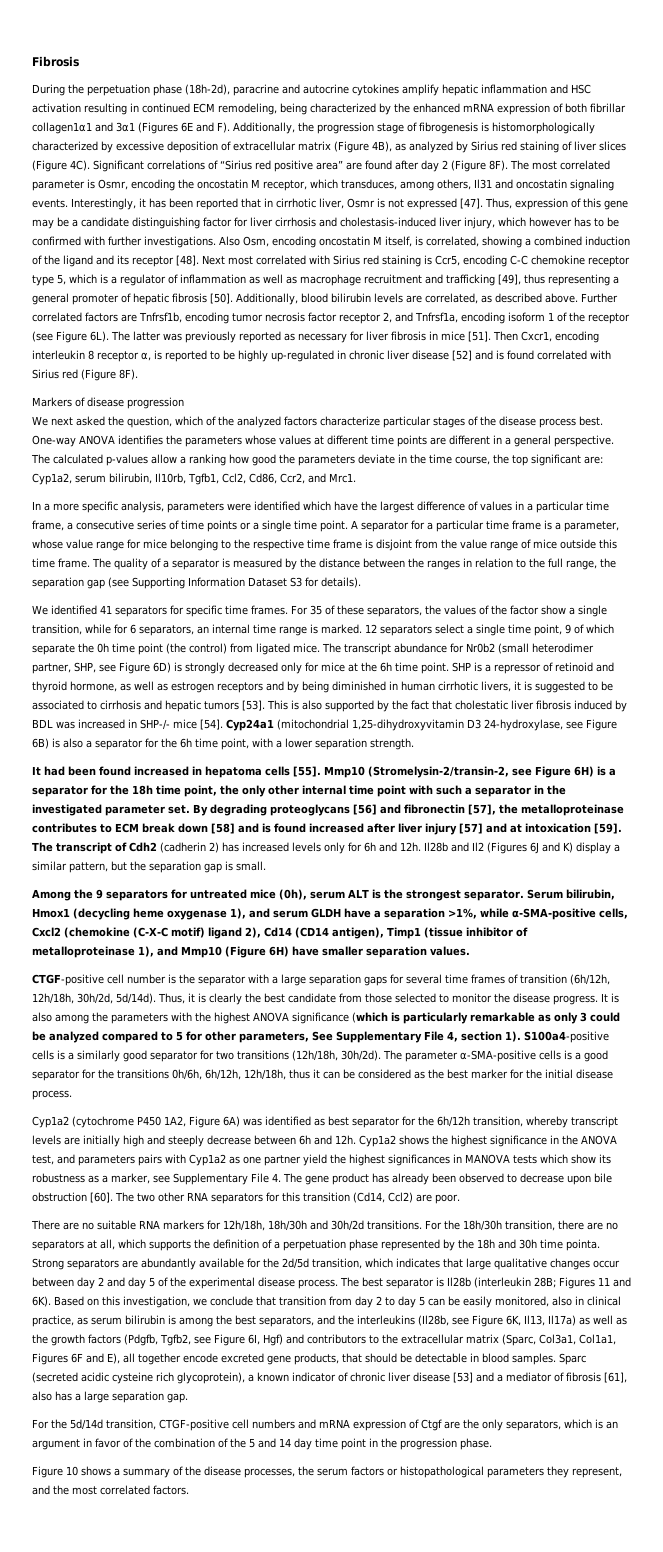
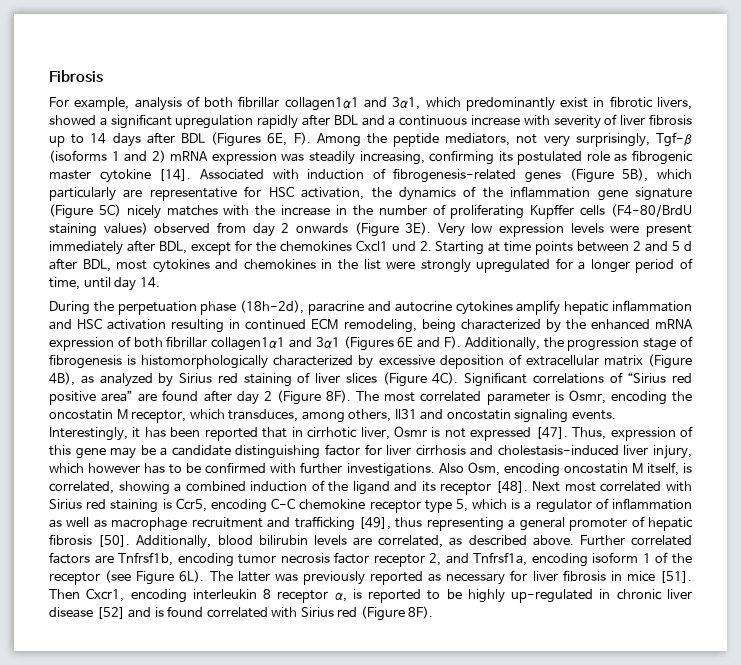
+ For example, analysis of both fibrillar collagen1α1 and 3α1, which predominantly exist in fibrotic livers, showed a significant upregulation rapidly after BDL and a continuous increase with severity of liver fibrosis up to 14 days after BDL (Figures 6E, F). Among the peptide mediators, not very surprisingly, Tgf-β (isoforms 1 and 2) mRNA expression was steadily increasing, confirming its postulated role as fibrogenic master cytokine [14]. Associated with induction of fibrogenesis-related genes (Figure 5B), which particularly are representative for HSC activation, the dynamics of the inflammation gene signature (Figure 5C) nicely matches with the increase in the number of proliferating Kupffer cells (F4-80/BrdU staining values) observed from day 2 onwards (Figure 3E). Very low expression levels were present immediately after BDL, except for the chemokines Cxcl1 und 2. Starting at time points between 2 and 5 d after BDL, most cytokines and chemokines in the list were strongly upregulated for a longer period of time, until day 14.
- Markers of disease progression
- We next asked the question, which of the analyzed factors characterize particular stages of the disease process best. One-way ANOVA identifies the parameters whose values at different time points are different in a general perspective. The calculated p-values allow a ranking how good the parameters deviate in the time course, the top significant are: Cyp1a2, serum bilirubin, Il10rb, Tgfb1, Ccl2, Cd86, Ccr2, and Mrc1.
- In a more specific analysis, parameters were identified which have the largest difference of values in a particular time frame, a consecutive series of time points or a single time point. A separator for a particular time frame is a parameter, whose value range for mice belonging to the respective time frame is disjoint from the value range of mice outside this time frame. The quality of a separator is measured by the distance between the ranges in relation to the full range, the separation gap (see Supporting Information Dataset S3 for details).
- We identified 41 separators for specific time frames. For 35 of these separators, the values of the factor show a single transition, while for 6 separators, an internal time range is marked. 12 separators select a single time point, 9 of which separate the 0h time point (the control) from ligated mice. The transcript abundance for Nr0b2 (small heterodimer partner, SHP, see Figure 6D) is strongly decreased only for mice at the 6h time point. SHP is a repressor of retinoid and thyroid hormone, as well as estrogen receptors and by being diminished in human cirrhotic livers, it is suggested to be associated to cirrhosis and hepatic tumors [53]. This is also supported by the fact that cholestatic liver fibrosis induced by BDL was increased in SHP-/- mice [54]. Cyp24a1 (mitochondrial 1,25-dihydroxyvitamin D3 24-hydroxylase, see Figure 6B) is also a separator for the 6h time point, with a lower separation strength.
- It had been found increased in hepatoma cells [55]. Mmp10 (Stromelysin-2/transin-2, see Figure 6H) is a separator for the 18h time point, the only other internal time point with such a separator in the investigated parameter set. By degrading proteoglycans [56] and fibronectin [57], the metalloproteinase contributes to ECM break down [58] and is found increased after liver injury [57] and at intoxication [59]. The transcript of Cdh2 (cadherin 2) has increased levels only for 6h and 12h. Il28b and Il2 (Figures 6J and K) display a similar pattern, but the separation gap is small.
- Among the 9 separators for untreated mice (0h), serum ALT is the strongest separator. Serum bilirubin, Hmox1 (decycling heme oxygenase 1), and serum GLDH have a separation >1%, while α-SMA-positive cells, Cxcl2 (chemokine (C-X-C motif) ligand 2), Cd14 (CD14 antigen), Timp1 (tissue inhibitor of metalloproteinase 1), and Mmp10 (Figure 6H) have smaller separation values.
- CTGF-positive cell number is the separator with a large separation gaps for several time frames of transition (6h/12h, 12h/18h, 30h/2d, 5d/14d). Thus, it is clearly the best candidate from those selected to monitor the disease progress. It is also among the parameters with the highest ANOVA significance (which is particularly remarkable as only 3 could be analyzed compared to 5 for other parameters, See Supplementary File 4, section 1). S100a4-positive cells is a similarly good separator for two transitions (12h/18h, 30h/2d). The parameter α-SMA-positive cells is a good separator for the transitions 0h/6h, 6h/12h, 12h/18h, thus it can be considered as the best marker for the initial disease process.
- Cyp1a2 (cytochrome P450 1A2, Figure 6A) was identified as best separator for the 6h/12h transition, whereby transcript levels are initially high and steeply decrease between 6h and 12h. Cyp1a2 shows the highest significance in the ANOVA test, and parameters pairs with Cyp1a2 as one partner yield the highest significances in MANOVA tests which show its robustness as a marker, see Supplementary File 4. The gene product has already been observed to decrease upon bile obstruction [60]. The two other RNA separators for this transition (Cd14, Ccl2) are poor.
- There are no suitable RNA markers for 12h/18h, 18h/30h and 30h/2d transitions. For the 18h/30h transition, there are no separators at all, which supports the definition of a perpetuation phase represented by the 18h and 30h time pointa. Strong separators are abundantly available for the 2d/5d transition, which indicates that large qualitative changes occur between day 2 and day 5 of the experimental disease process. The best separator is Il28b (interleukin 28B; Figures 11 and 6K). Based on this investigation, we conclude that transition from day 2 to day 5 can be easily monitored, also in clinical practice, as serum bilirubin is among the best separators, and the interleukins (Il28b, see Figure 6K, Il13, Il17a) as well as the growth factors (Pdgfb, Tgfb2, see Figure 6I, Hgf) and contributors to the extracellular matrix (Sparc, Col3a1, Col1a1, Figures 6F and E), all together encode excreted gene products, that should be detectable in blood samples. Sparc (secreted acidic cysteine rich glycoprotein), a known indicator of chronic liver disease [53] and a mediator of fibrosis [61], also has a large separation gap.
- For the 5d/14d transition, CTGF-positive cell numbers and mRNA expression of Ctgf are the only separators, which is an argument in favor of the combination of the 5 and 14 day time point in the progression phase.
- Figure 10 shows a summary of the disease processes, the serum factors or histopathological parameters they represent, and the most correlated factors.

